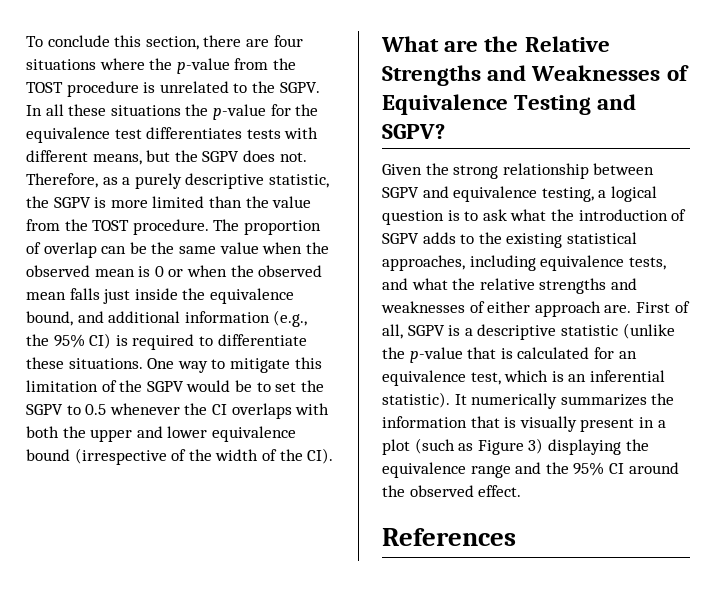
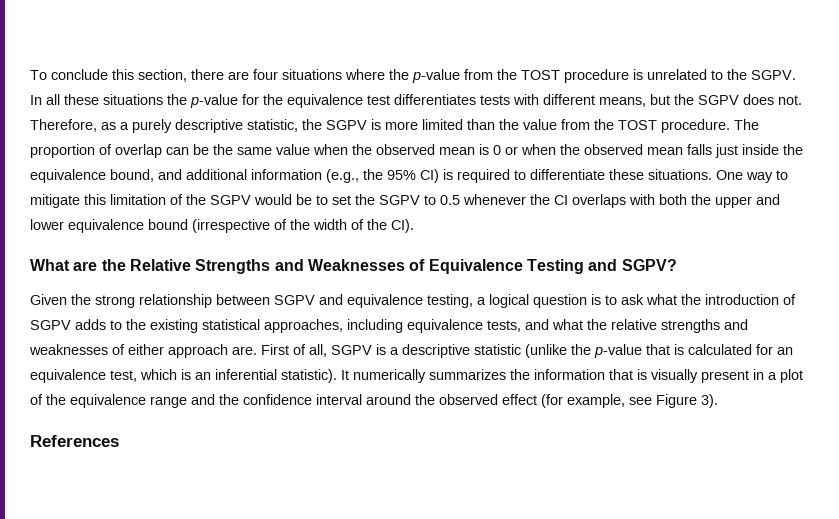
- It numerically summarizes the information that is visually present in a plot (such as Figure 3) displaying the equivalence range and the 95% CI around the observed effect.
+ It numerically summarizes the information that is visually present in a plot of the equivalence range and the confidence interval around the observed effect (for example, see Figure 3).

